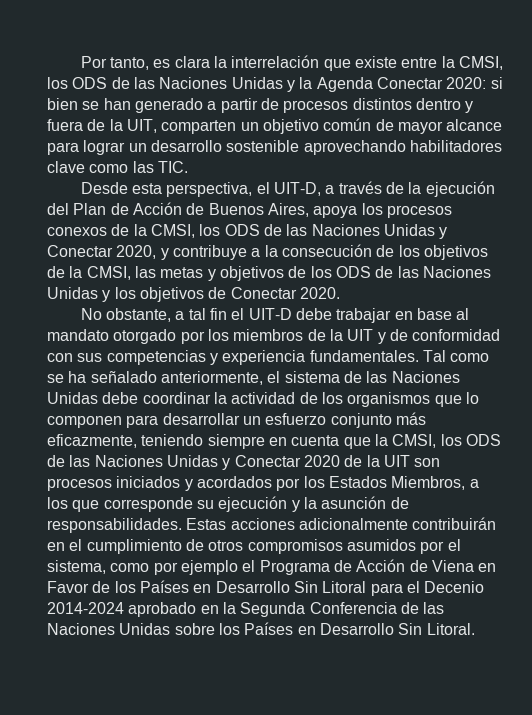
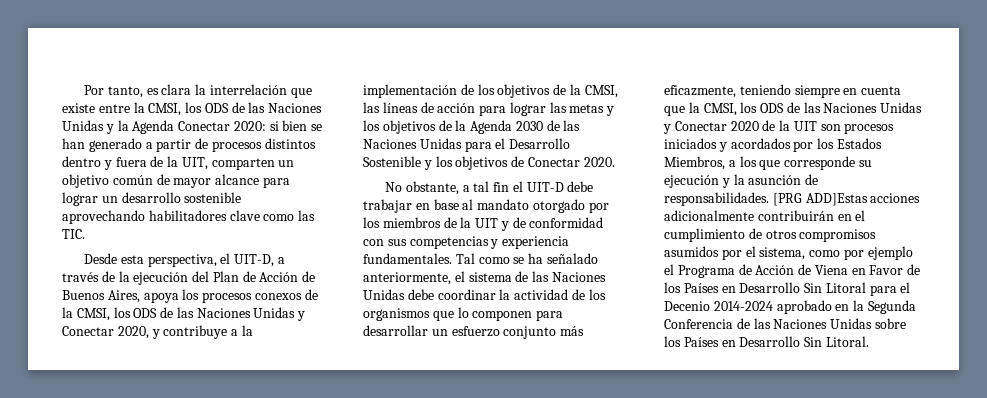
- Desde esta perspectiva, el UIT-D, a través de la ejecución del Plan de Acción de Buenos Aires, apoya los procesos conexos de la CMSI, los ODS de las Naciones Unidas y Conectar 2020, y contribuye a la consecución de los objetivos de la CMSI, las metas y objetivos de los ODS de las Naciones Unidas y los objetivos de Conectar 2020.
+ Desde esta perspectiva, el UIT-D, a través de la ejecución del Plan de Acción de Buenos Aires, apoya los procesos conexos de la CMSI, los ODS de las Naciones Unidas y Conectar 2020, y contribuye a la implementación de los objetivos de la CMSI, las líneas de acción para lograr las metas y los objetivos de la Agenda 2030 de las Naciones Unidas para el Desarrollo Sostenible y los objetivos de Conectar 2020.
- Estas acciones adicionalmente contribuirán en el cumplimiento de otros compromisos asumidos por el sistema, como por ejemplo el Programa de Acción de Viena en Favor de los Países en Desarrollo Sin Litoral para el Decenio 2014-2024 aprobado en la Segunda Conferencia de las Naciones Unidas sobre los Países en Desarrollo Sin Litoral.
+ [PRG ADD]Estas acciones adicionalmente contribuirán en el cumplimiento de otros compromisos asumidos por el sistema, como por ejemplo el Programa de Acción de Viena en Favor de los Países en Desarrollo Sin Litoral para el Decenio 2014-2024 aprobado en la Segunda Conferencia de las Naciones Unidas sobre los Países en Desarrollo Sin Litoral.

